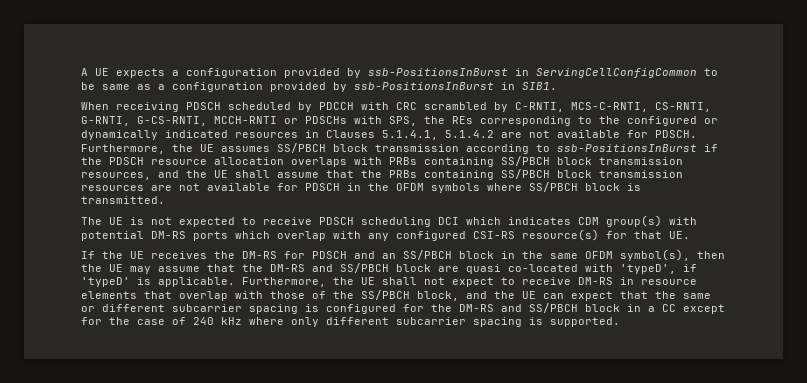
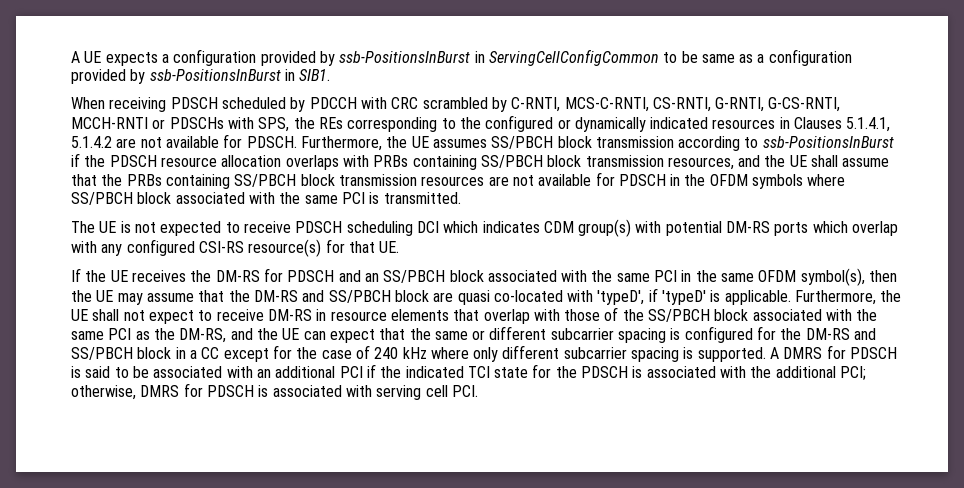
- Furthermore, the UE assumes SS/PBCH block transmission according to ssb-PositionsInBurst if the PDSCH resource allocation overlaps with PRBs containing SS/PBCH block transmission resources, and the UE shall assume that the PRBs containing SS/PBCH block transmission resources are not available for PDSCH in the OFDM symbols where SS/PBCH block is transmitted.
+ Furthermore, the UE assumes SS/PBCH block transmission according to ssb-PositionsInBurst if the PDSCH resource allocation overlaps with PRBs containing SS/PBCH block transmission resources, and the UE shall assume that the PRBs containing SS/PBCH block transmission resources are not available for PDSCH in the OFDM symbols where SS/PBCH block associated with the same PCI is transmitted.
- If the UE receives the DM-RS for PDSCH and an SS/PBCH block in the same OFDM symbol(s), then the UE may assume that the DM-RS and SS/PBCH block are quasi co-located with 'typeD', if 'typeD' is applicable.
+ If the UE receives the DM-RS for PDSCH and an SS/PBCH block associated with the same PCI in the same OFDM symbol(s), then the UE may assume that the DM-RS and SS/PBCH block are quasi co-located with 'typeD', if 'typeD' is applicable.
- Furthermore, the UE shall not expect to receive DM-RS in resource elements that overlap with those of the SS/PBCH block, and the UE can expect that the same or different subcarrier spacing is configured for the DM-RS and SS/PBCH block in a CC except for the case of 240 kHz where only different subcarrier spacing is supported.
+ Furthermore, the UE shall not expect to receive DM-RS in resource elements that overlap with those of the SS/PBCH block associated with the same PCI as the DM-RS, and the UE can expect that the same or different subcarrier spacing is configured for the DM-RS and SS/PBCH block in a CC except for the case of 240 kHz where only different subcarrier spacing is supported.
+ A DMRS for PDSCH is said to be associated with an additional PCI if the indicated TCI state for the PDSCH is associated with the additional PCI; otherwise, DMRS for PDSCH is associated with serving cell PCI.

